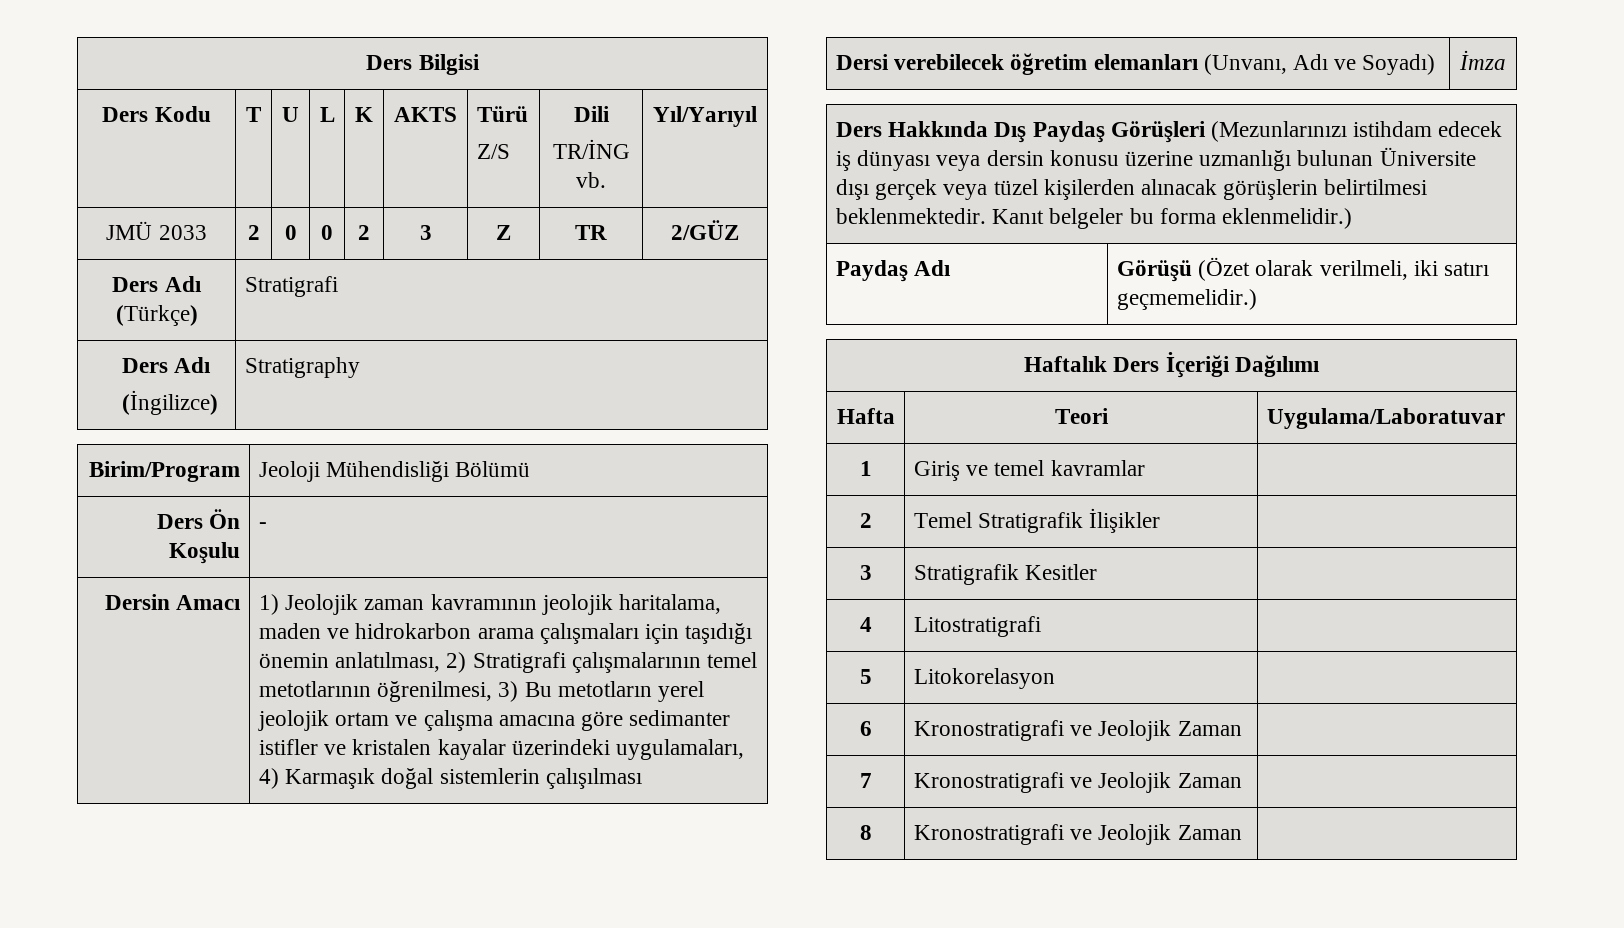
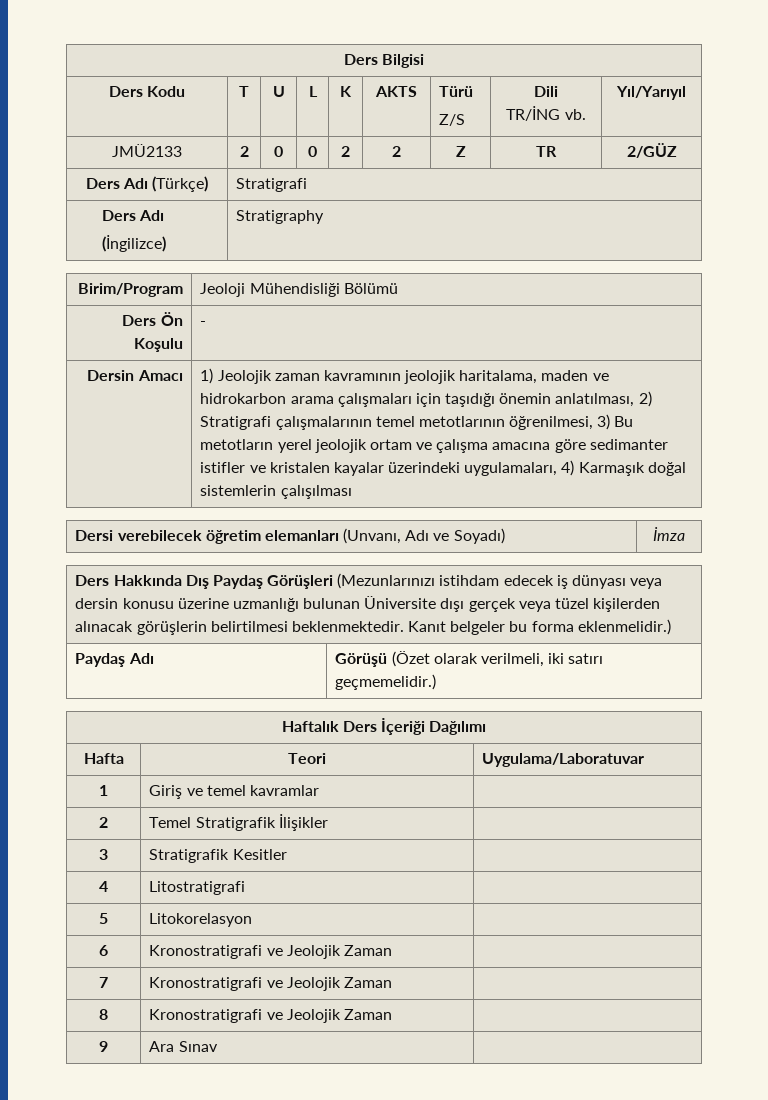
- JMÜ 2033 | 2 | 0 | 0 | 2 | 3 | Z | TR | 2/GÜZ
+ JMÜ2133 | 2 | 0 | 0 | 2 | 2 | Z | TR | 2/GÜZ
+ 9 | Ara Sınav |

